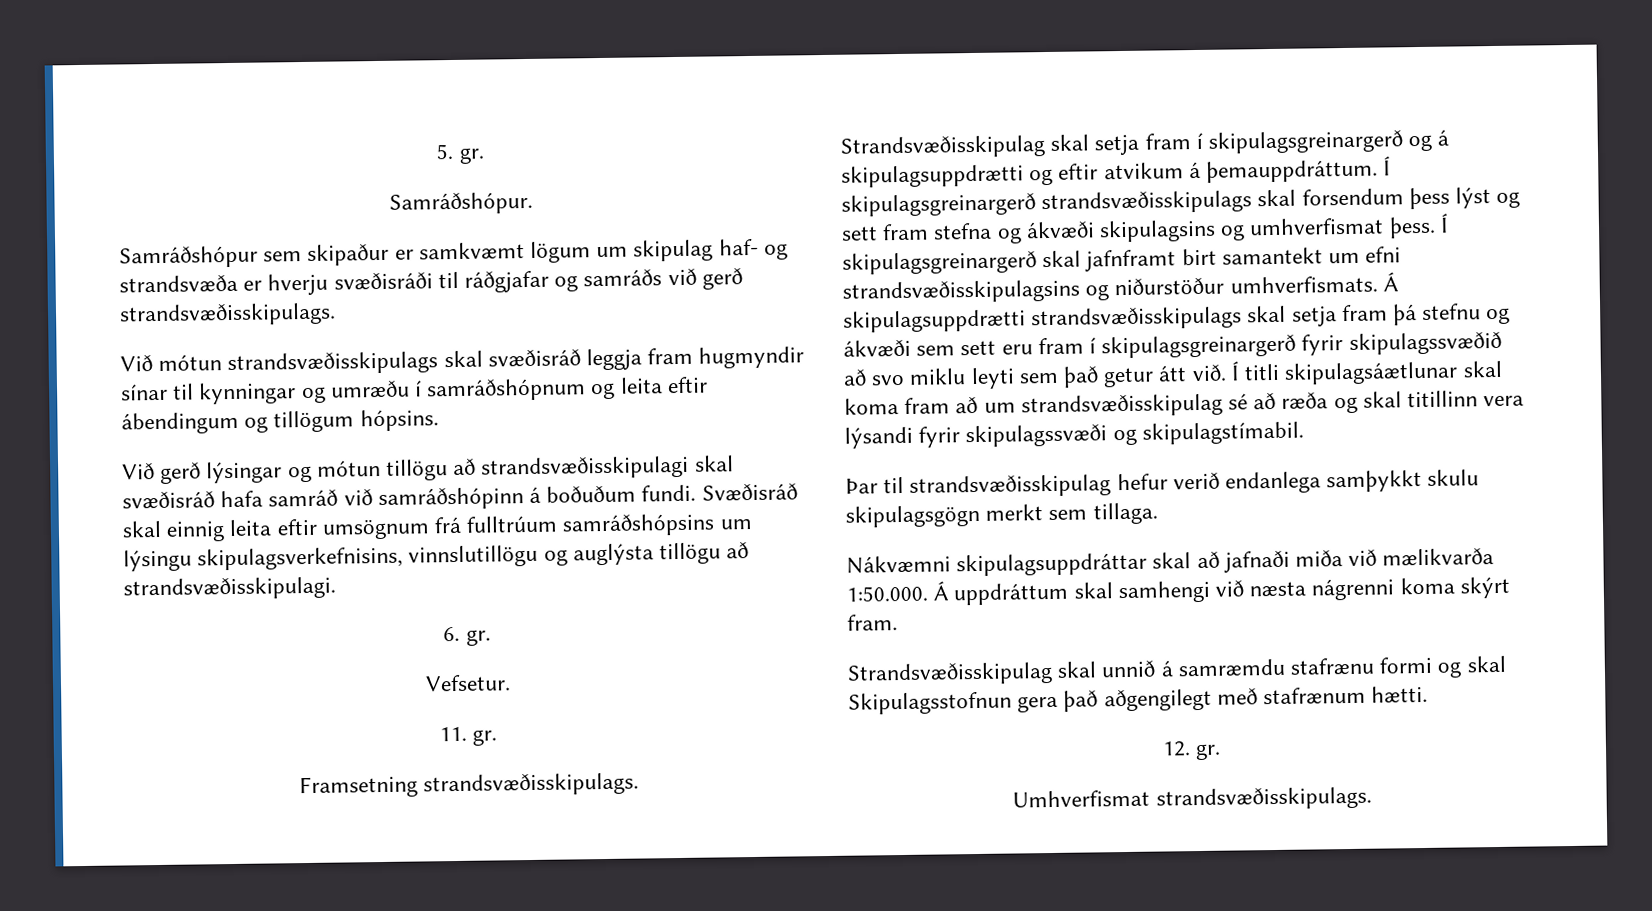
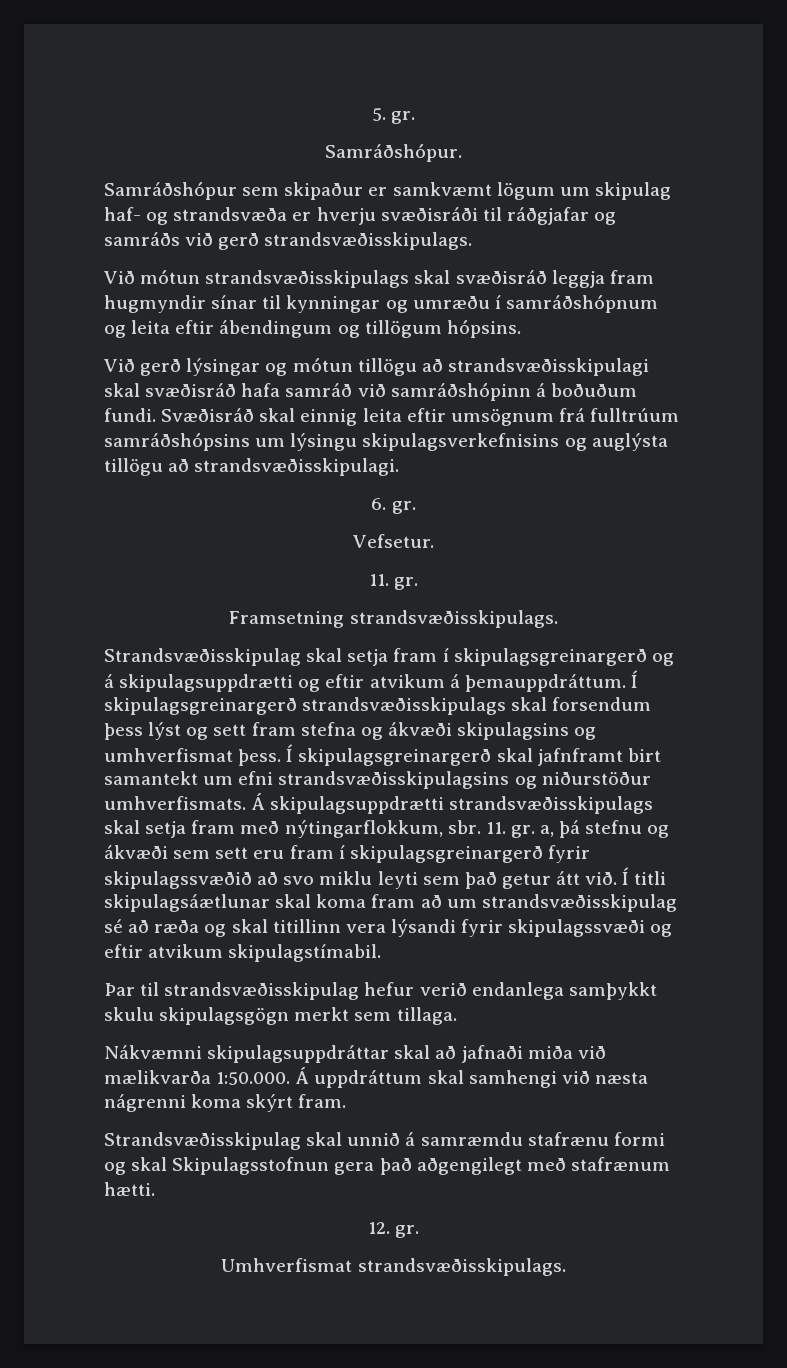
- Svæðisráð skal einnig leita eftir umsögnum frá fulltrúum samráðshópsins um lýsingu skipulagsverkefnisins, vinnslutillögu og auglýsta tillögu að strandsvæðisskipulagi.
+ Svæðisráð skal einnig leita eftir umsögnum frá fulltrúum samráðshópsins um lýsingu skipulagsverkefnisins og auglýsta tillögu að strandsvæðisskipulagi.
- Á skipulagsuppdrætti strandsvæðisskipulags skal setja fram þá stefnu og ákvæði sem sett eru fram í skipulagsgreinargerð fyrir skipulagssvæðið að svo miklu leyti sem það getur átt við.
+ Á skipulagsuppdrætti strandsvæðisskipulags skal setja fram með nýtingarflokkum, sbr. 11. gr. a, þá stefnu og ákvæði sem sett eru fram í skipulagsgreinargerð fyrir skipulagssvæðið að svo miklu leyti sem það getur átt við.
- Í titli skipulagsáætlunar skal koma fram að um strandsvæðisskipulag sé að ræða og skal titillinn vera lýsandi fyrir skipulagssvæði og skipulagstímabil.
+ Í titli skipulagsáætlunar skal koma fram að um strandsvæðisskipulag sé að ræða og skal titillinn vera lýsandi fyrir skipulagssvæði og eftir atvikum skipulagstímabil.

